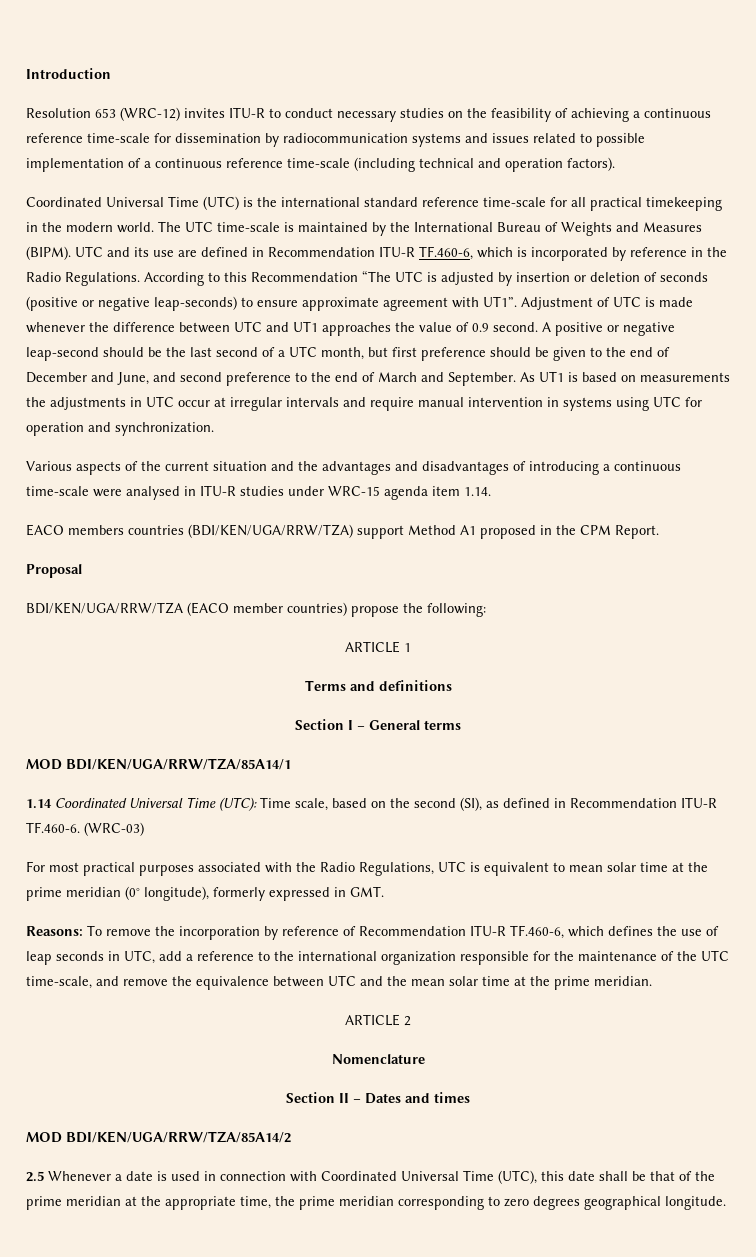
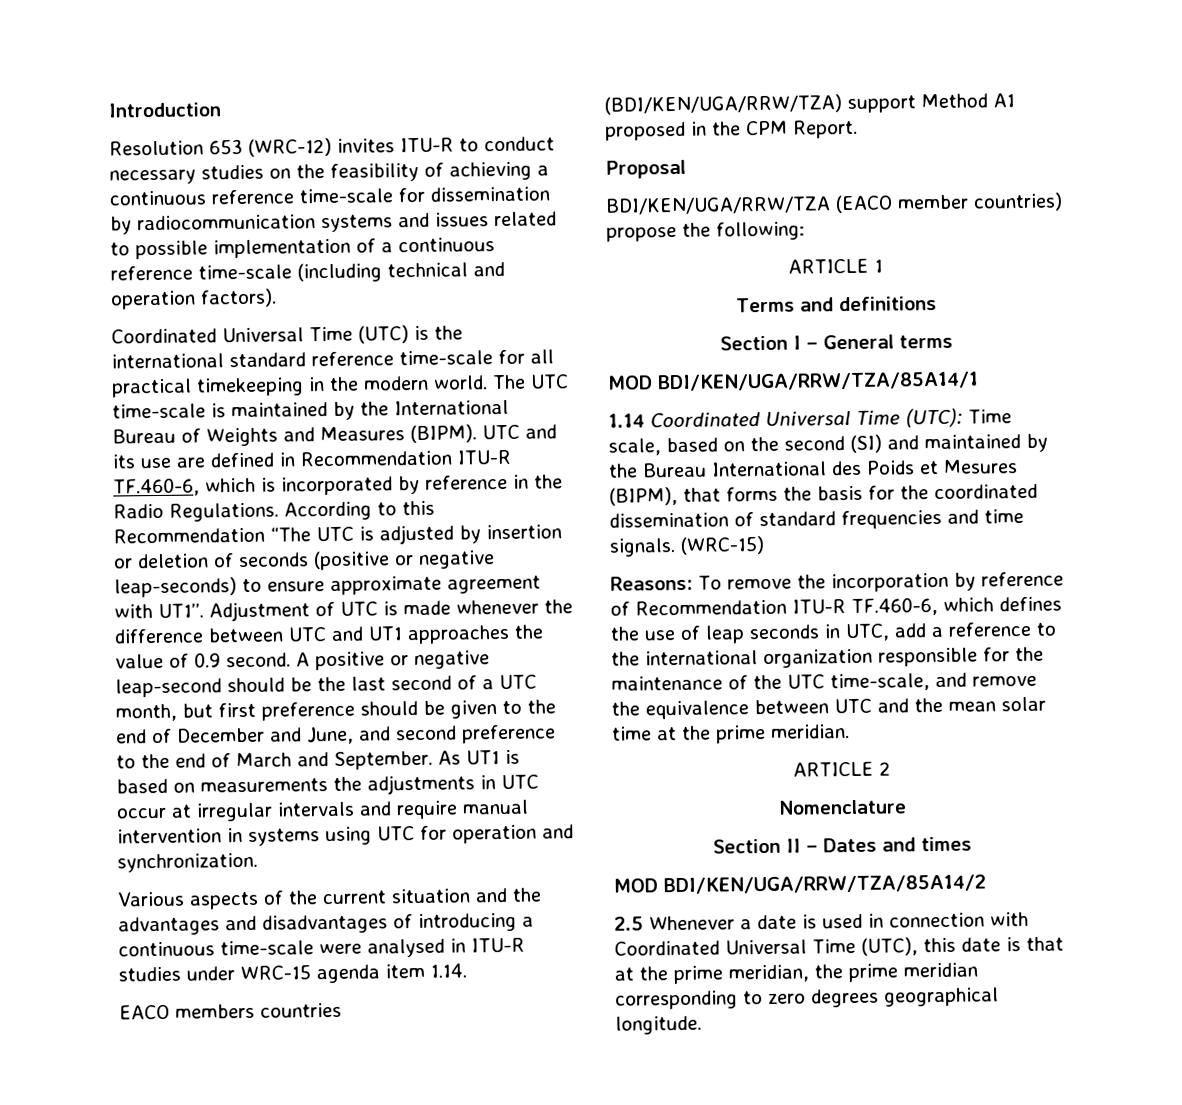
- 1.14 Coordinated Universal Time (UTC): Time scale, based on the second (SI), as defined in Recommendation ITU-R TF.460-6. (WRC-03)
- For most practical purposes associated with the Radio Regulations, UTC is equivalent to mean solar time at the prime meridian (0° longitude), formerly expressed in GMT.
+ 1.14 Coordinated Universal Time (UTC): Time scale, based on the second (SI) and maintained by the Bureau International des Poids et Mesures (BIPM), that forms the basis for the coordinated dissemination of standard frequencies and time signals. (WRC-15)
- 2.5 Whenever a date is used in connection with Coordinated Universal Time (UTC), this date shall be that of the prime meridian at the appropriate time, the prime meridian corresponding to zero degrees geographical longitude.
+ 2.5 Whenever a date is used in connection with Coordinated Universal Time (UTC), this date is that at the prime meridian, the prime meridian corresponding to zero degrees geographical longitude.

